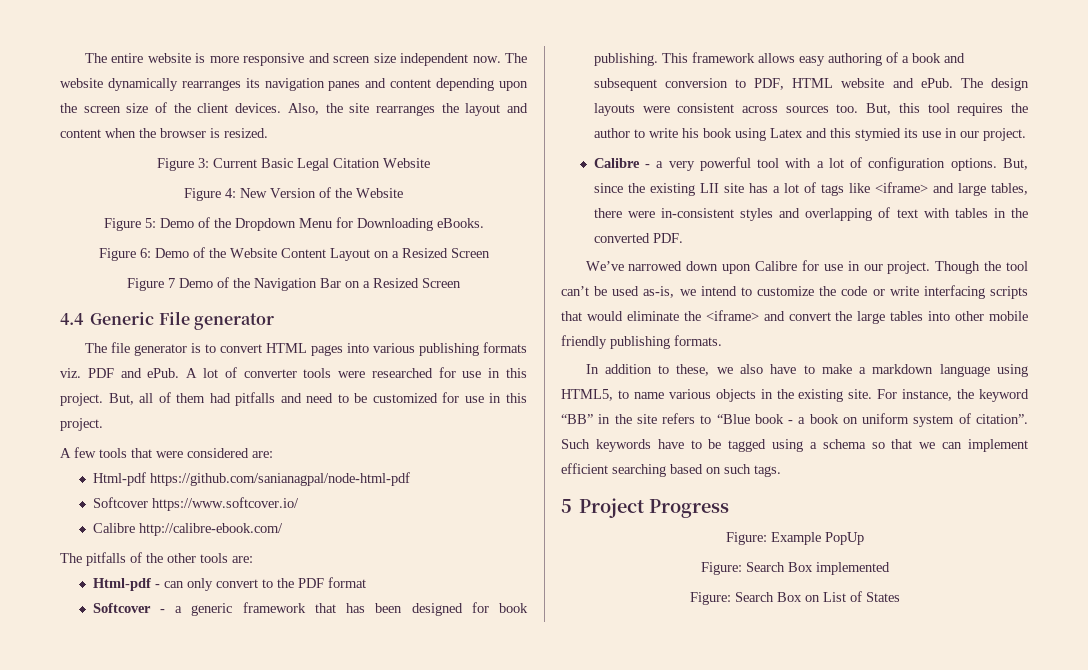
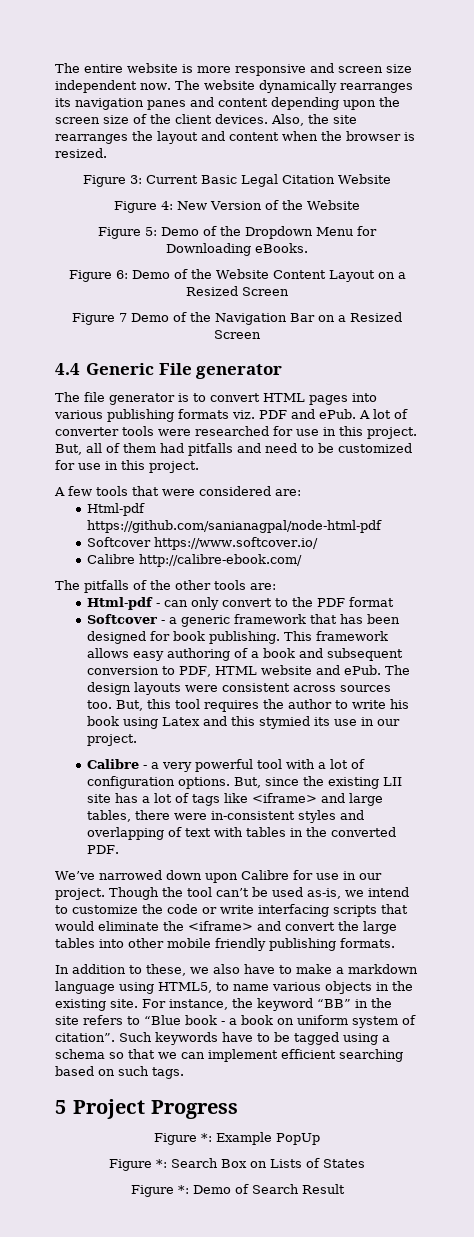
- Figure: Example PopUp
+ Figure *: Example PopUp
- Figure: Search Box implemented
- Figure: Search Box on List of States
+ Figure *: Search Box on Lists of States
+ Figure *: Demo of Search Result

